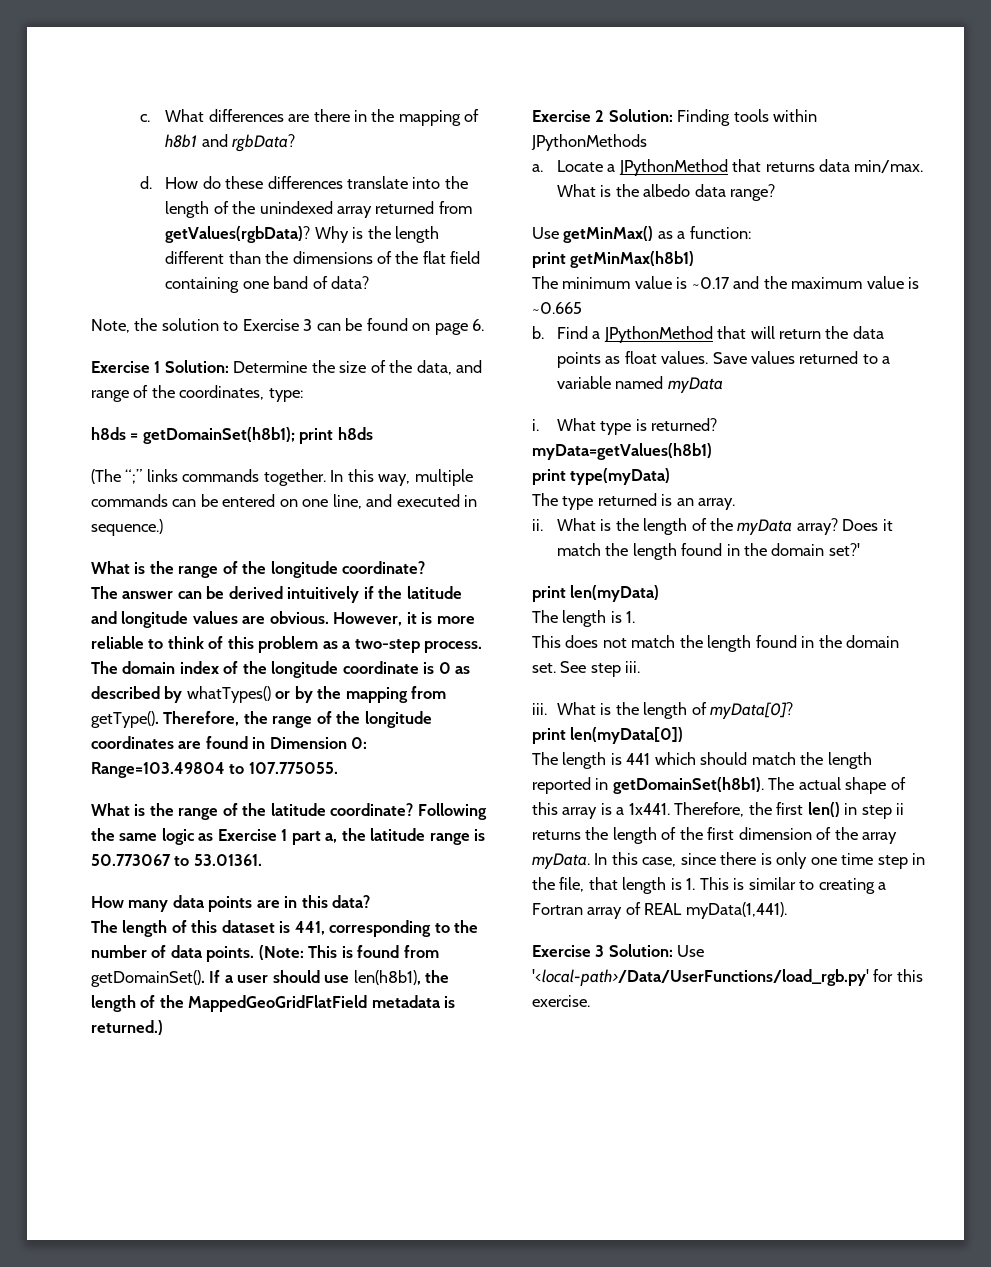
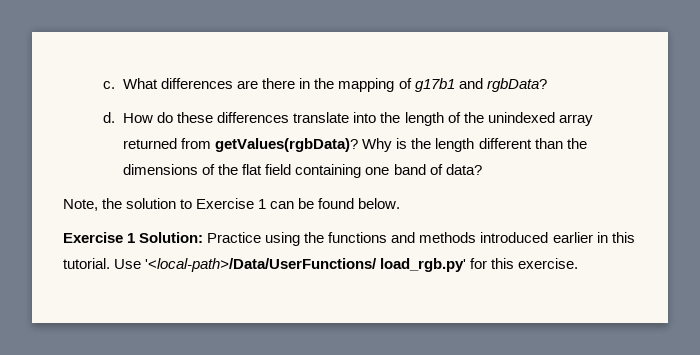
- What differences are there in the mapping of h8b1 and rgbData?
+ What differences are there in the mapping of g17b1 and rgbData?
- Note, the solution to Exercise 3 can be found on page 6.
+ Note, the solution to Exercise 1 can be found below.
- Exercise 1 Solution: Determine the size of the data, and range of the coordinates, type:
- h8ds = getDomainSet(h8b1); print h8ds
- (The “;” links commands together. In this way, multiple commands can be entered on one line, and executed in sequence.)
- What is the range of the longitude coordinate?
- The answer can be derived intuitively if the latitude and longitude values are obvious. However, it is more reliable to think of this problem as a two-step process. The domain index of the longitude coordinate is 0 as described by whatTypes() or by the mapping from getType(). Therefore, the range of the longitude coordinates are found in Dimension 0: Range=103.49804 to 107.775055.
- What is the range of the latitude coordinate? Following the same logic as Exercise 1 part a, the latitude range is 50.773067 to 53.01361.
- How many data points are in this data?
- The length of this dataset is 441, corresponding to the number of data points. (Note: This is found from getDomainSet(). If a user should use len(h8b1), the length of the MappedGeoGridFlatField metadata is returned.)
- Exercise 2 Solution: Finding tools within JPythonMethods
- a. Locate a JPythonMethod that returns data min/max. What is the albedo data range?
- Use getMinMax() as a function:
- print getMinMax(h8b1)
- The minimum value is ~0.17 and the maximum value is ~0.665
- b. Find a JPythonMethod that will return the data points as float values. Save values returned to a variable named myData
- i. What type is returned?
- myData=getValues(h8b1)
- print type(myData)
- The type returned is an array.
- ii. What is the length of the myData array? Does it match the length found in the domain set?'
- print len(myData)
- The length is 1.
- This does not match the length found in the domain set. See step iii.
- iii. What is the length of myData[0]?
- print len(myData[0])
- The length is 441 which should match the length reported in getDomainSet(h8b1). The actual shape of this array is a 1x441. Therefore, the first len() in step ii returns the length of the first dimension of the array myData. In this case, since there is only one time step in the file, that length is 1. This is similar to creating a Fortran array of REAL myData(1,441).
- Exercise 3 Solution: Use '<local-path>/Data/UserFunctions/load_rgb.py' for this exercise.
+ Exercise 1 Solution: Practice using the functions and methods introduced earlier in this tutorial. Use '<local-path>/Data/UserFunctions/ load_rgb.py' for this exercise.

